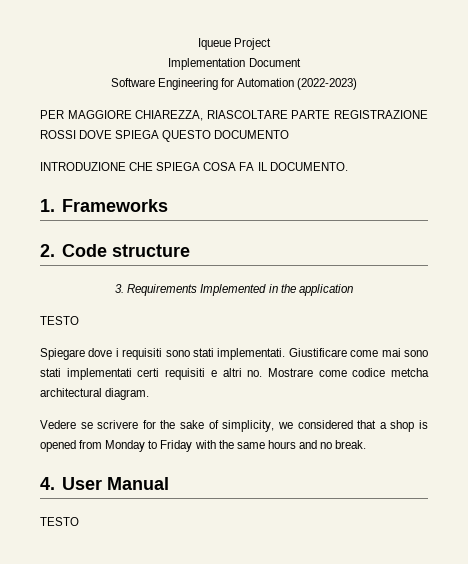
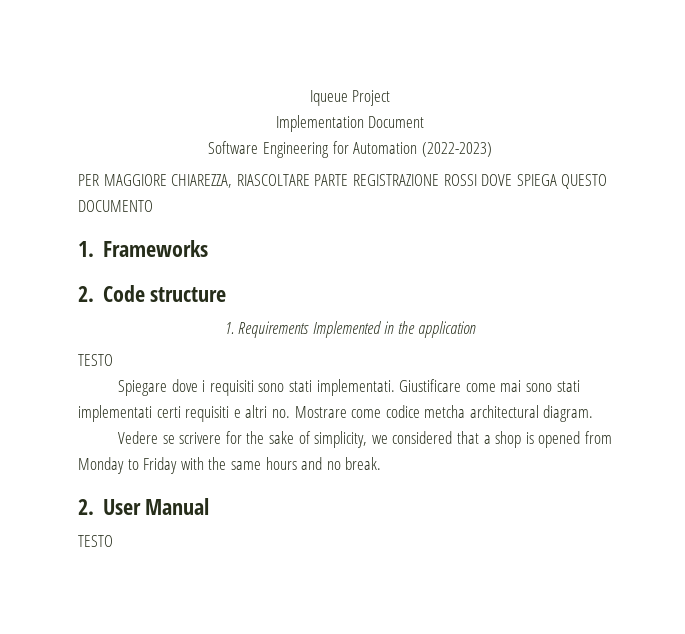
- INTRODUZIONE CHE SPIEGA COSA FA IL DOCUMENTO.
- 3. Requirements Implemented in the application
+ 1. Requirements Implemented in the application
- 4. User Manual
+ 2. User Manual

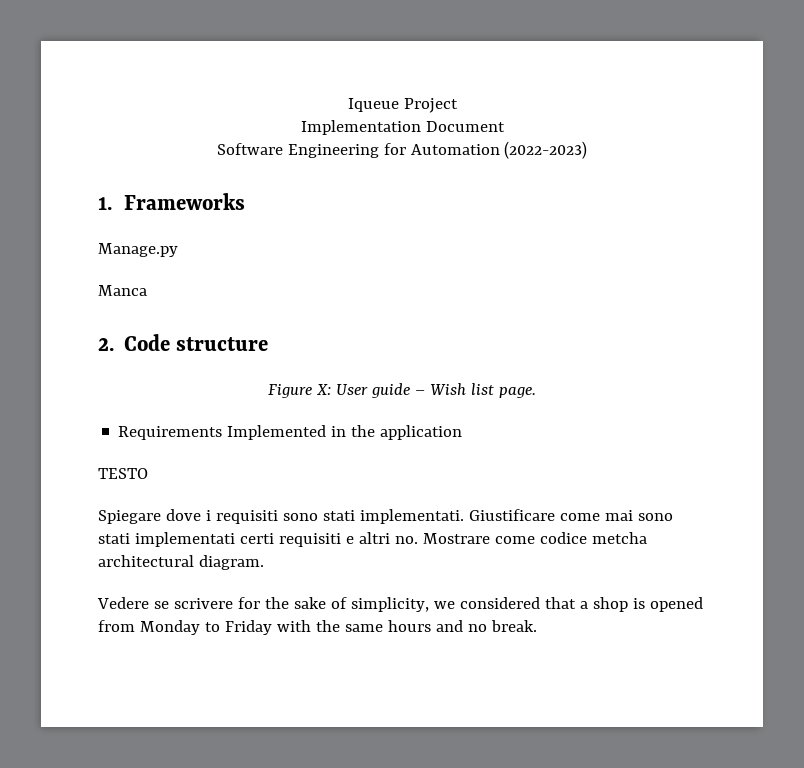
- PER MAGGIORE CHIAREZZA, RIASCOLTARE PARTE REGISTRAZIONE ROSSI DOVE SPIEGA QUESTO DOCUMENTO
+ Manage.py
+ Manca
- 1. Requirements Implemented in the application
+ Figure X: User guide – Wish list page.
+ Requirements Implemented in the application
- 2. User Manual
- TESTO

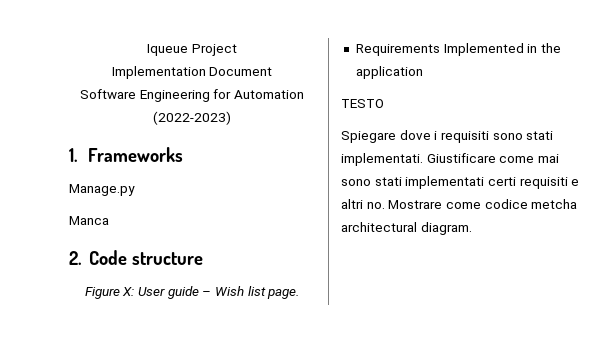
- Vedere se scrivere for the sake of simplicity, we considered that a shop is opened from Monday to Friday with the same hours and no break.

